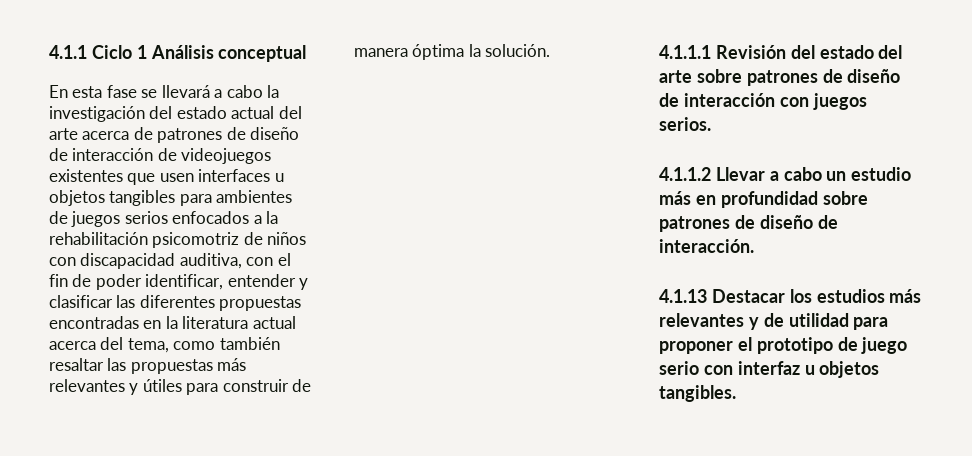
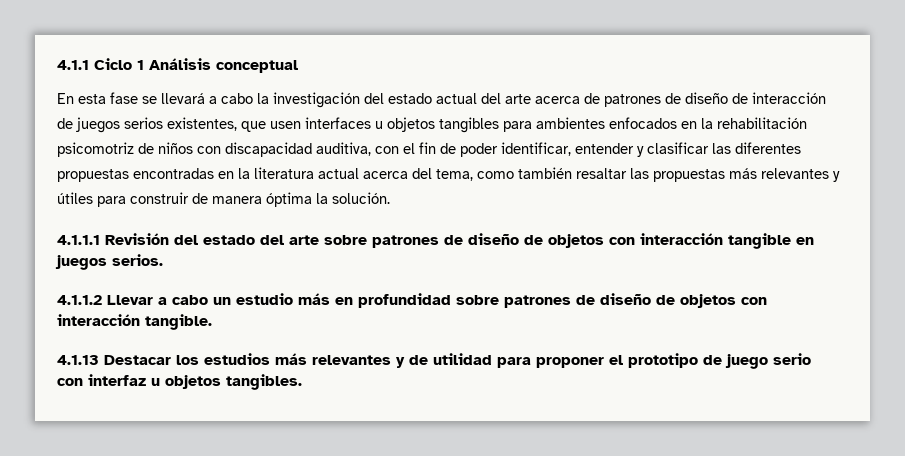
- En esta fase se llevará a cabo la investigación del estado actual del arte acerca de patrones de diseño de interacción de videojuegos existentes que usen interfaces u objetos tangibles para ambientes de juegos serios enfocados a la rehabilitación psicomotriz de niños con discapacidad auditiva, con el fin de poder identificar, entender y clasificar las diferentes propuestas encontradas en la literatura actual acerca del tema, como también resaltar las propuestas más relevantes y útiles para construir de manera óptima la solución.
+ En esta fase se llevará a cabo la investigación del estado actual del arte acerca de patrones de diseño de interacción de juegos serios existentes, que usen interfaces u objetos tangibles para ambientes enfocados en la rehabilitación psicomotriz de niños con discapacidad auditiva, con el fin de poder identificar, entender y clasificar las diferentes propuestas encontradas en la literatura actual acerca del tema, como también resaltar las propuestas más relevantes y útiles para construir de manera óptima la solución.
- 4.1.1.1 Revisión del estado del arte sobre patrones de diseño de interacción con juegos serios.
+ 4.1.1.1 Revisión del estado del arte sobre patrones de diseño de objetos con interacción tangible en juegos serios.
- 4.1.1.2 Llevar a cabo un estudio más en profundidad sobre patrones de diseño de interacción.
+ 4.1.1.2 Llevar a cabo un estudio más en profundidad sobre patrones de diseño de objetos con interacción tangible.

